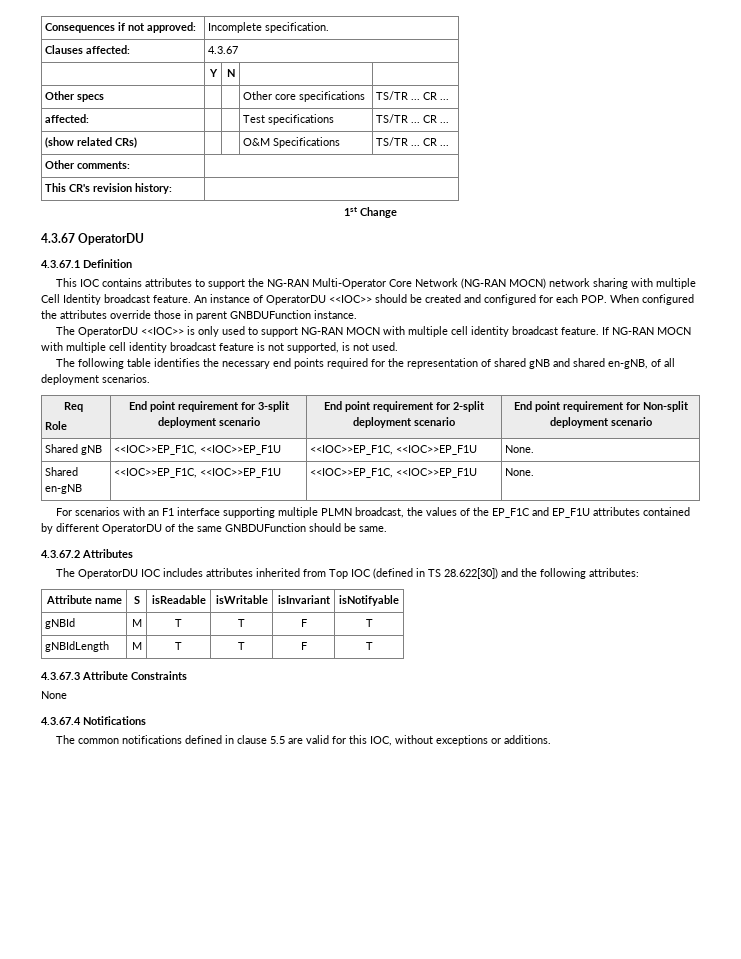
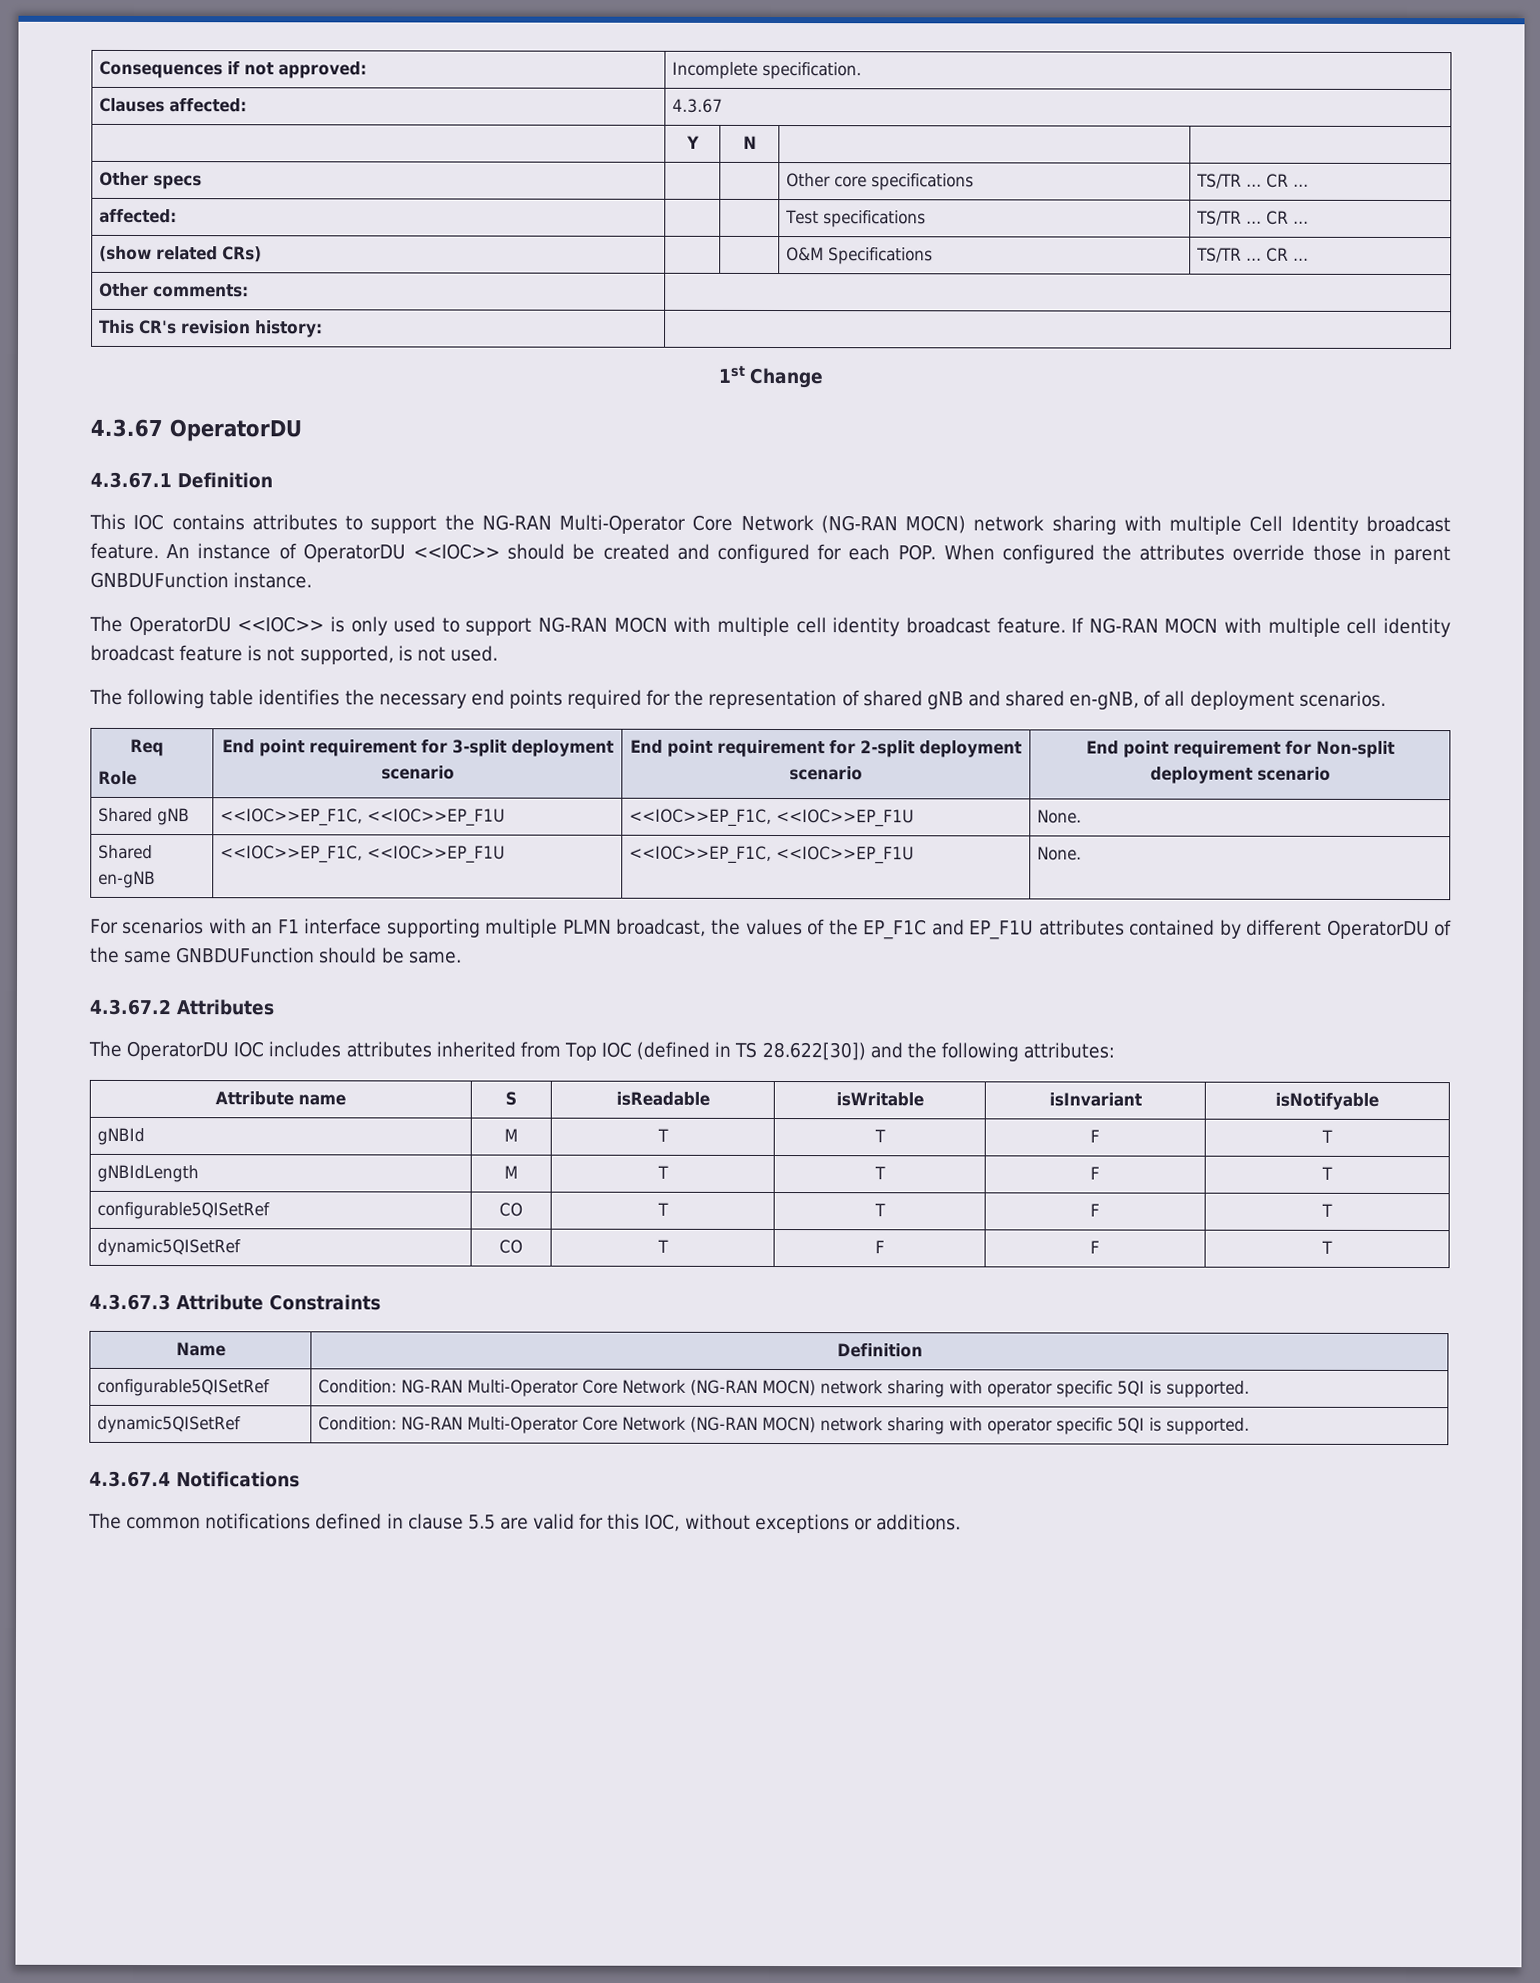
+ configurable5QISetRef | CO | T | T | F | T
+ dynamic5QISetRef | CO | T | F | F | T
  4.3.67.3 Attribute Constraints
- None
+ Name | Definition
+ configurable5QISetRef | Condition: NG-RAN Multi-Operator Core Network (NG-RAN MOCN) network sharing with operator specific 5QI is supported.
+ dynamic5QISetRef | Condition: NG-RAN Multi-Operator Core Network (NG-RAN MOCN) network sharing with operator specific 5QI is supported.

